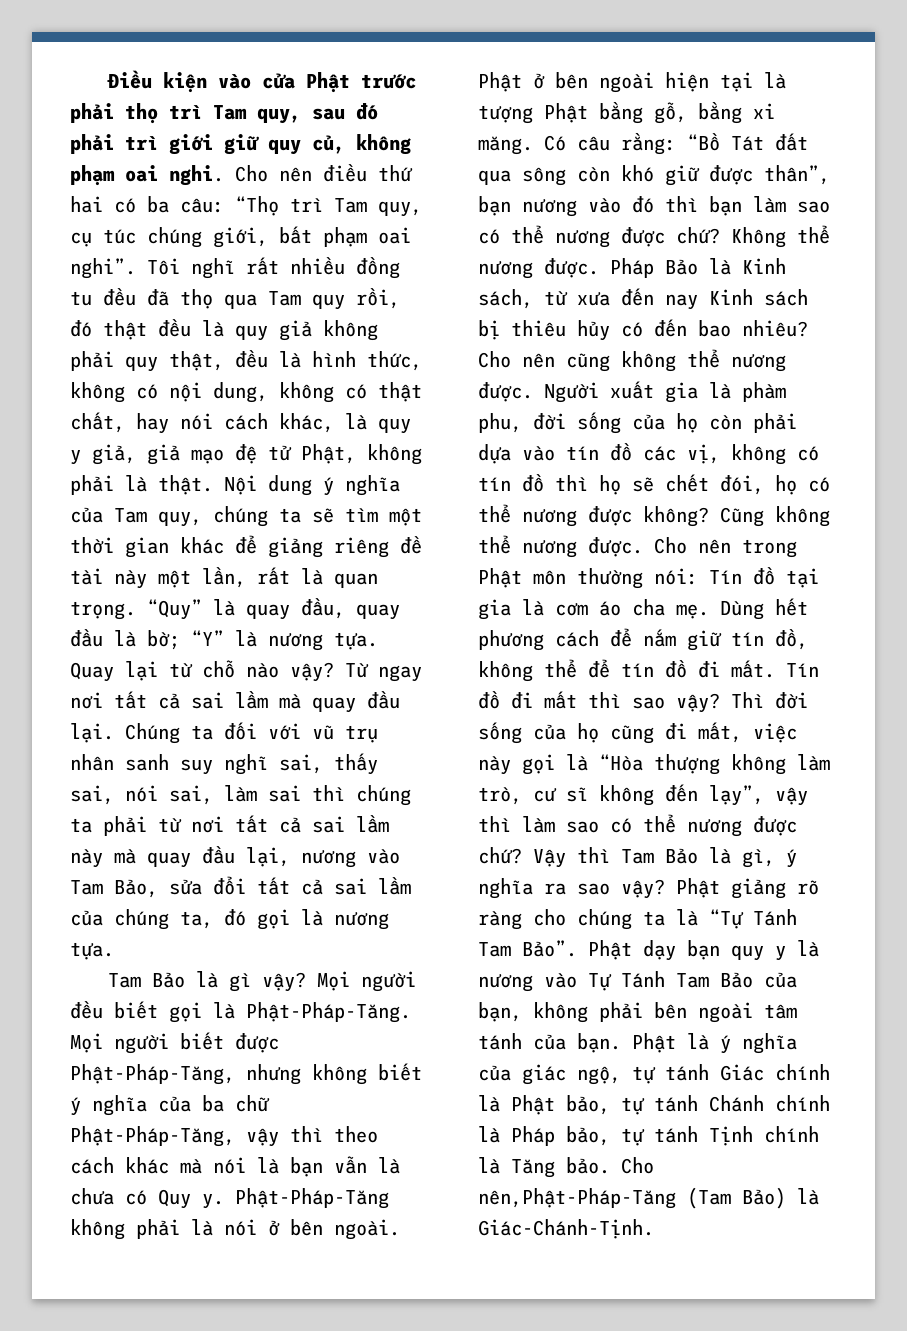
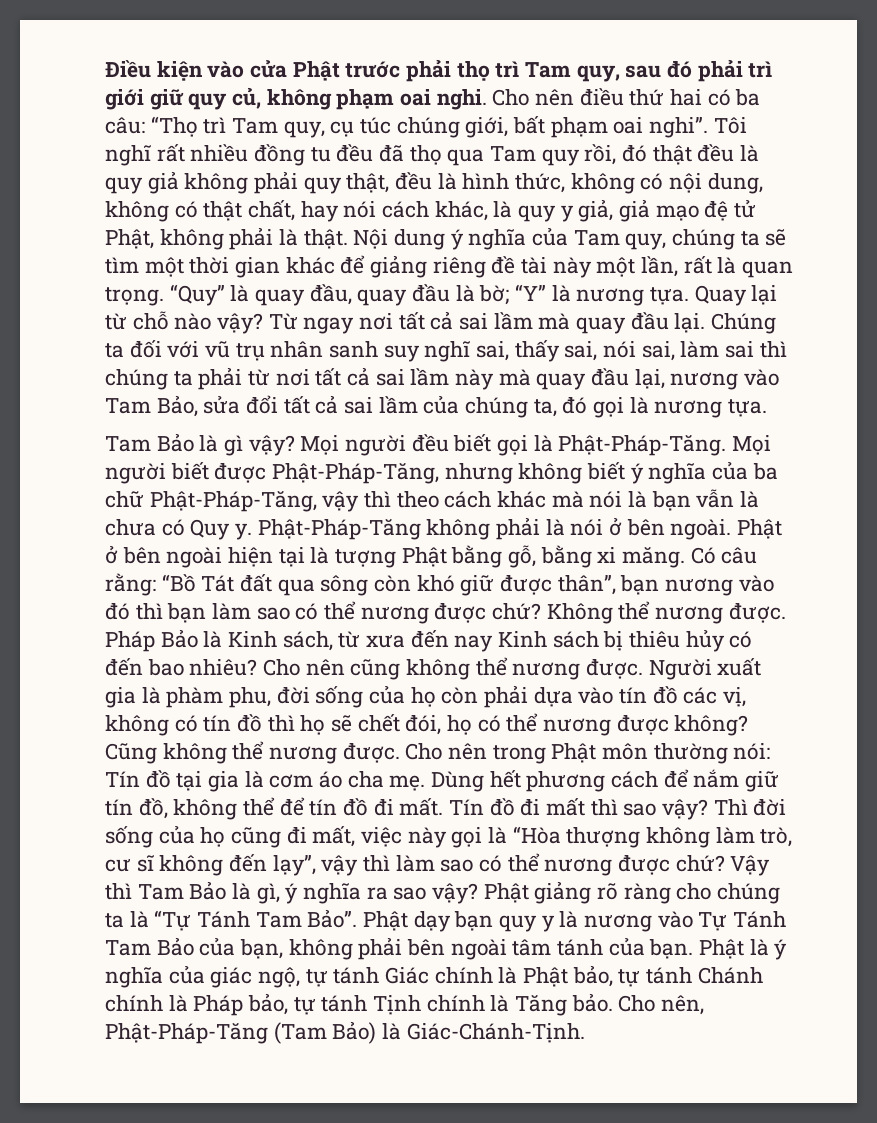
- Cho nên,Phật-Pháp-Tăng (Tam Bảo) là Giác-Chánh-Tịnh.
+ Cho nên, Phật-Pháp-Tăng (Tam Bảo) là Giác-Chánh-Tịnh.

